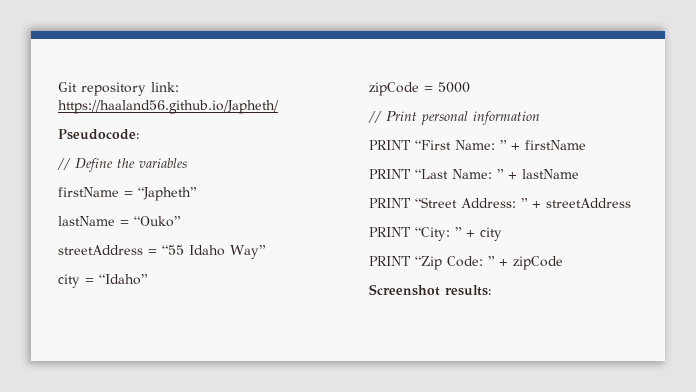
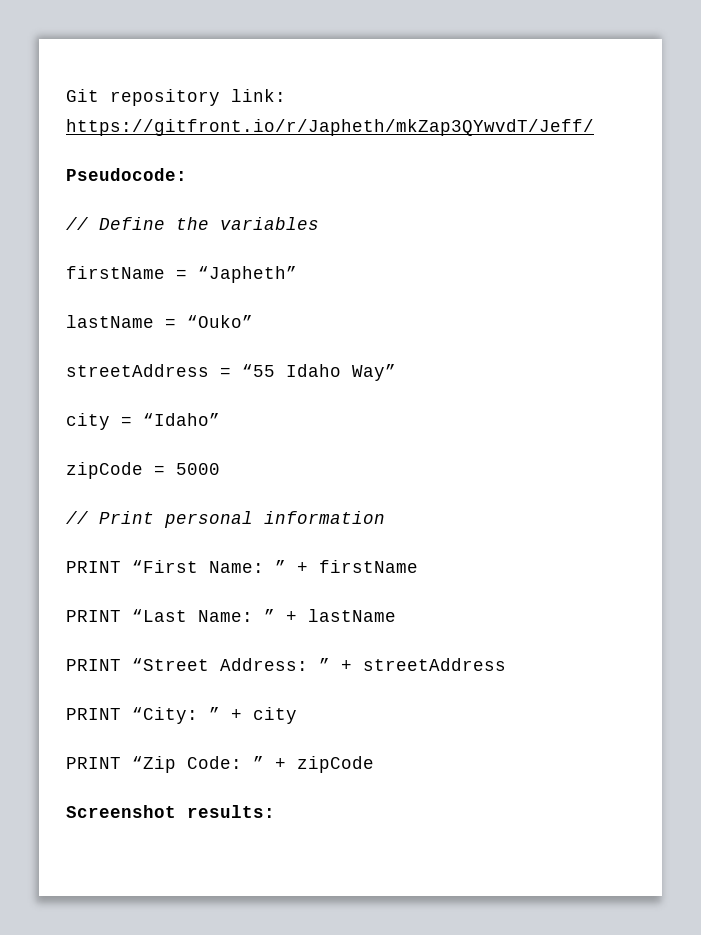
- Git repository link: https://haaland56.github.io/Japheth/
+ Git repository link: https://gitfront.io/r/Japheth/mkZap3QYwvdT/Jeff/

